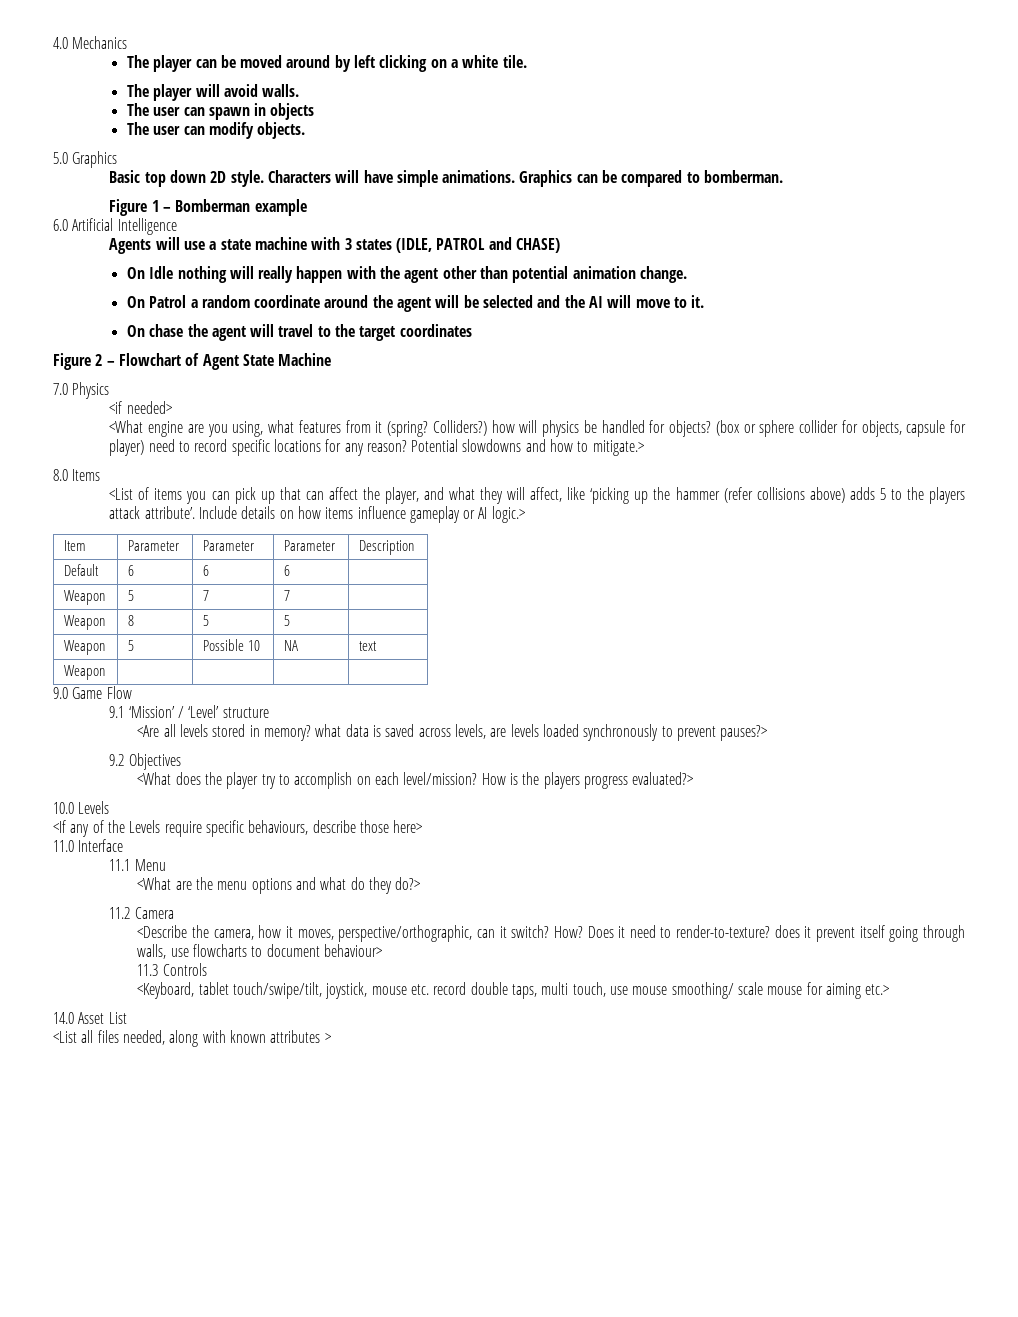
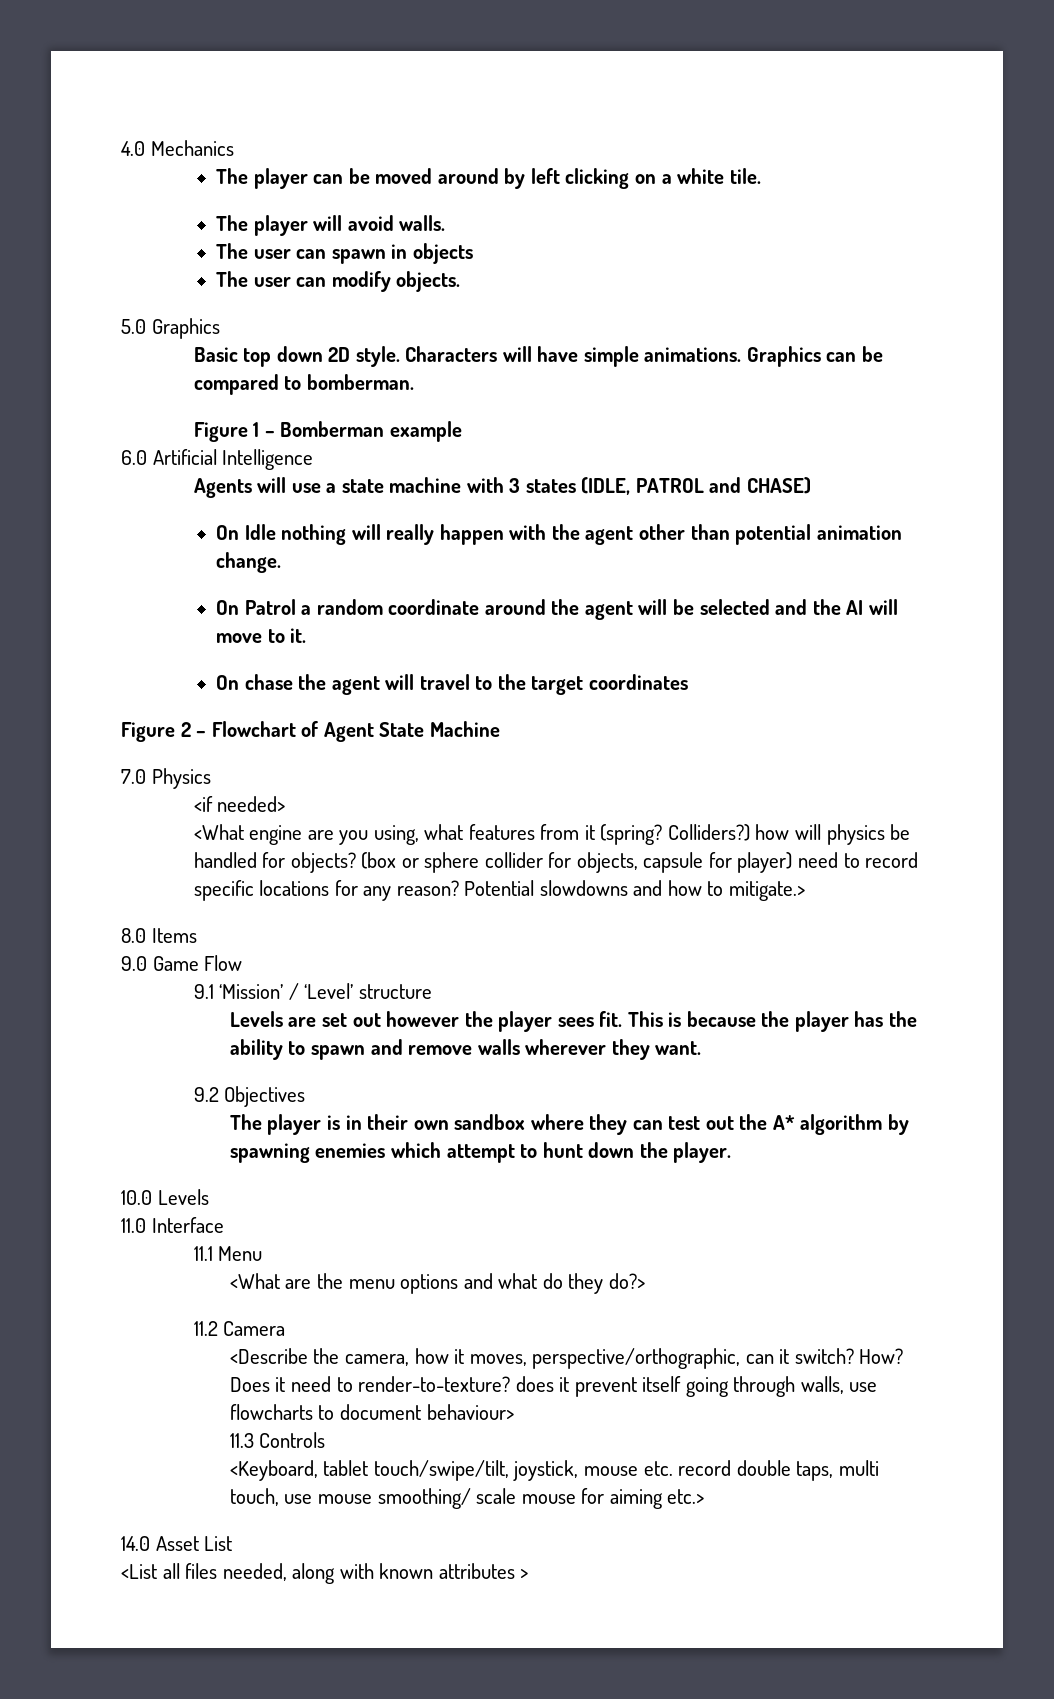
- <List of items you can pick up that can affect the player, and what they will affect, like ‘picking up the hammer (refer collisions above) adds 5 to the players attack attribute’. Include details on how items influence gameplay or AI logic.>
- Item | Parameter | Parameter | Parameter | Description
- Default | 6 | 6 | 6 |
- Weapon | 5 | 7 | 7 |
- Weapon | 8 | 5 | 5 |
- Weapon | 5 | Possible 10 | NA | text
- Weapon | | | |
- <Are all levels stored in memory? what data is saved across levels, are levels loaded synchronously to prevent pauses?>
+ Levels are set out however the player sees fit. This is because the player has the ability to spawn and remove walls wherever they want.
  9.2 Objectives
- <What does the player try to accomplish on each level/mission? How is the players progress evaluated?>
+ The player is in their own sandbox where they can test out the A* algorithm by spawning enemies which attempt to hunt down the player.
  10.0 Levels
- <If any of the Levels require specific behaviours, describe those here>

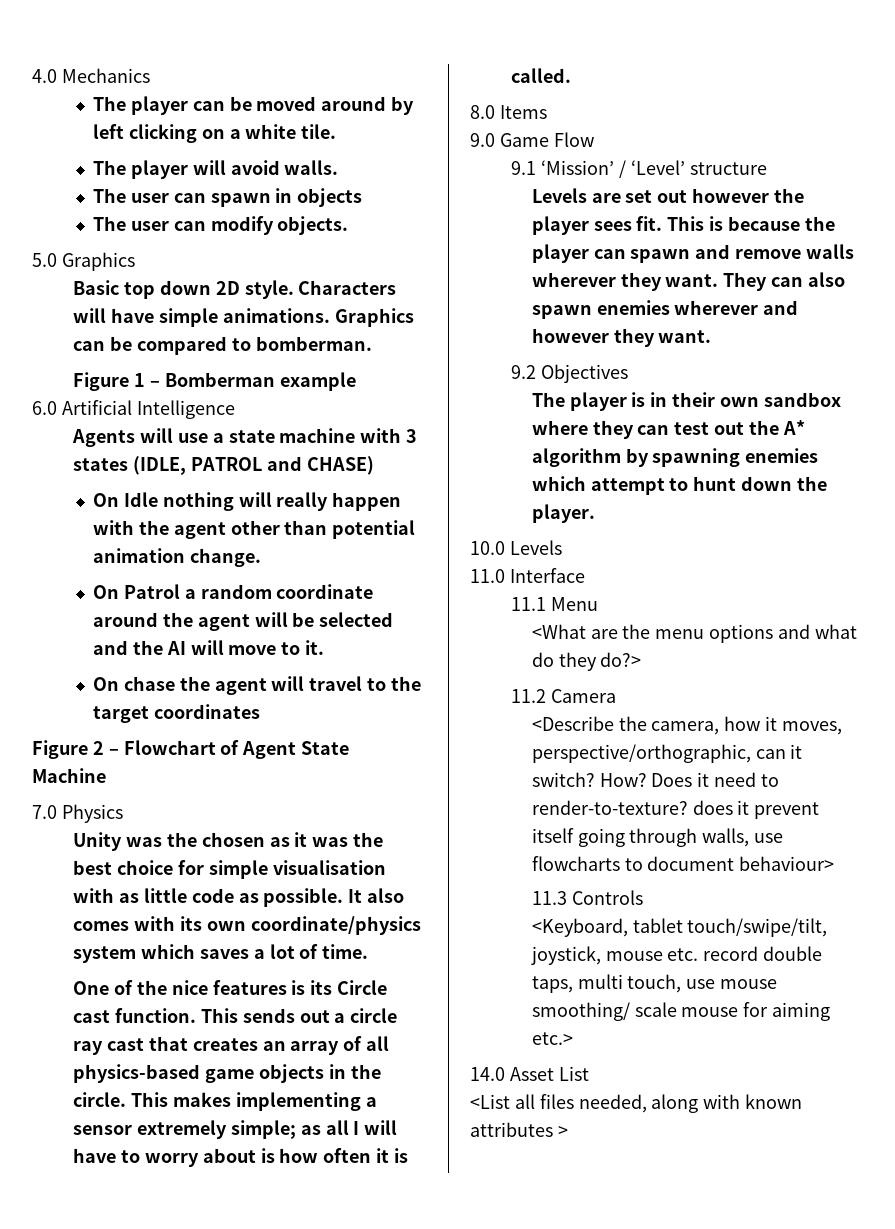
- <if needed>
- <What engine are you using, what features from it (spring? Colliders?) how will physics be handled for objects? (box or sphere collider for objects, capsule for player) need to record specific locations for any reason? Potential slowdowns and how to mitigate.>
+ Unity was the chosen as it was the best choice for simple visualisation with as little code as possible. It also comes with its own coordinate/physics system which saves a lot of time.
+ One of the nice features is its Circle cast function. This sends out a circle ray cast that creates an array of all physics-based game objects in the circle. This makes implementing a sensor extremely simple; as all I will have to worry about is how often it is called.
- This is because the player has the ability to spawn and remove walls wherever they want.
+ This is because the player can spawn and remove walls wherever they want. They can also spawn enemies wherever and however they want.

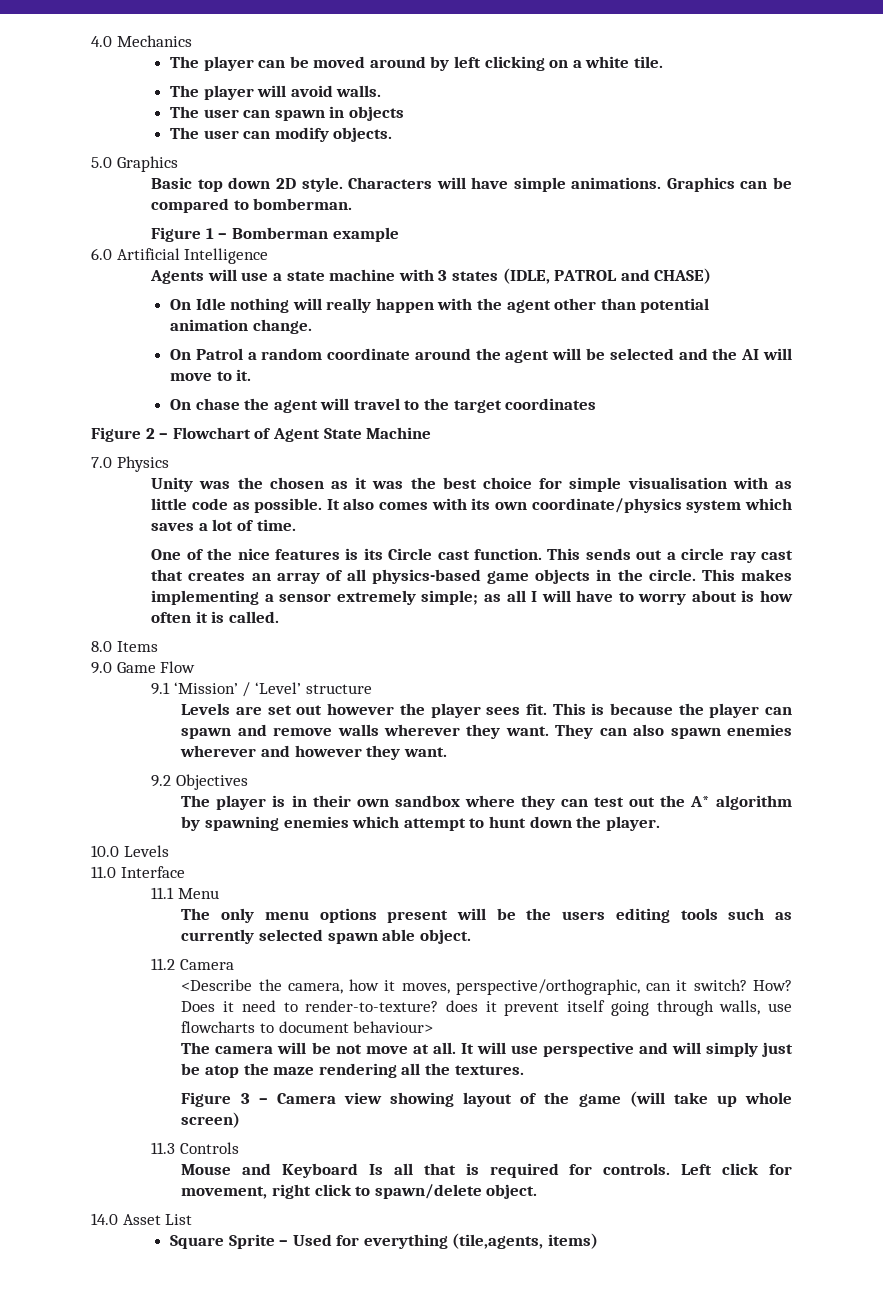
- <What are the menu options and what do they do?>
+ The only menu options present will be the users editing tools such as currently selected spawn able object.
+ The camera will be not move at all. It will use perspective and will simply just be atop the maze rendering all the textures.
+ Figure 3 – Camera view showing layout of the game (will take up whole screen)
  11.3 Controls
- <Keyboard, tablet touch/swipe/tilt, joystick, mouse etc. record double taps, multi touch, use mouse smoothing/ scale mouse for aiming etc.>
+ Mouse and Keyboard Is all that is required for controls. Left click for movement, right click to spawn/delete object.
  14.0 Asset List
- <List all files needed, along with known attributes >
+ Square Sprite – Used for everything (tile,agents, items)

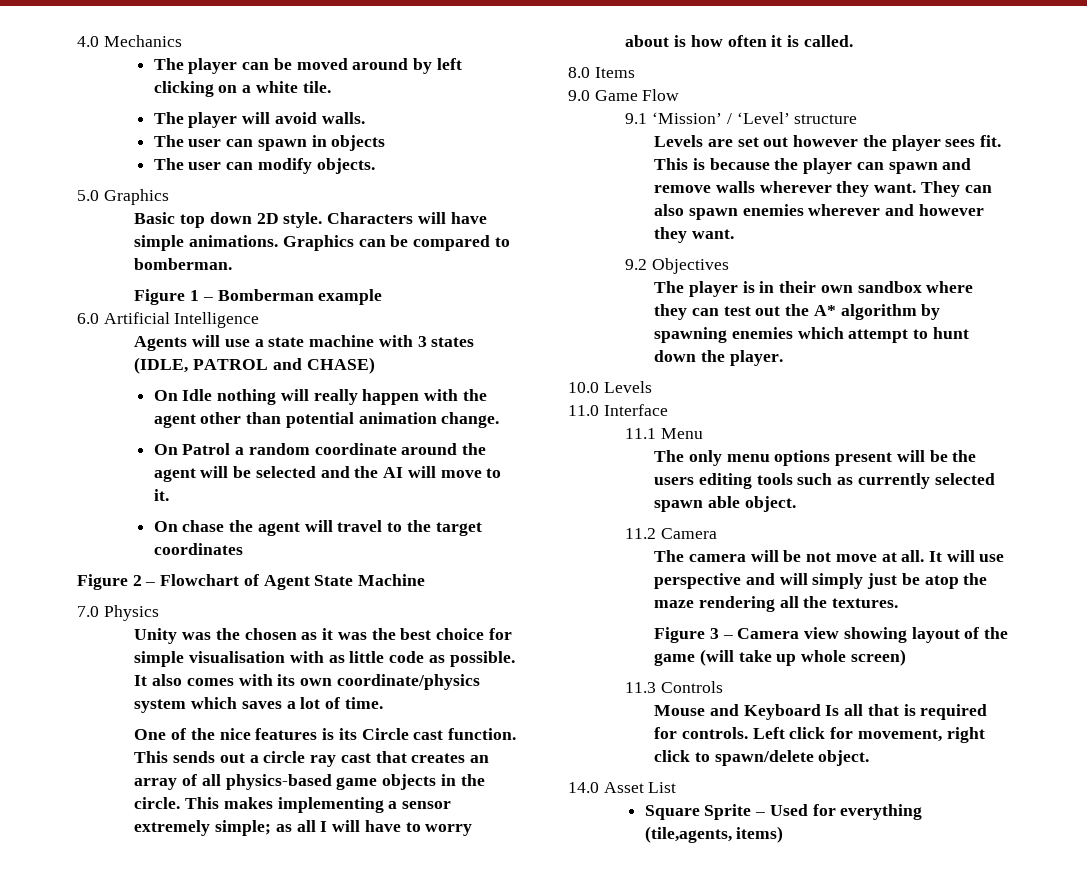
- <Describe the camera, how it moves, perspective/orthographic, can it switch? How? Does it need to render-to-texture? does it prevent itself going through walls, use flowcharts to document behaviour>

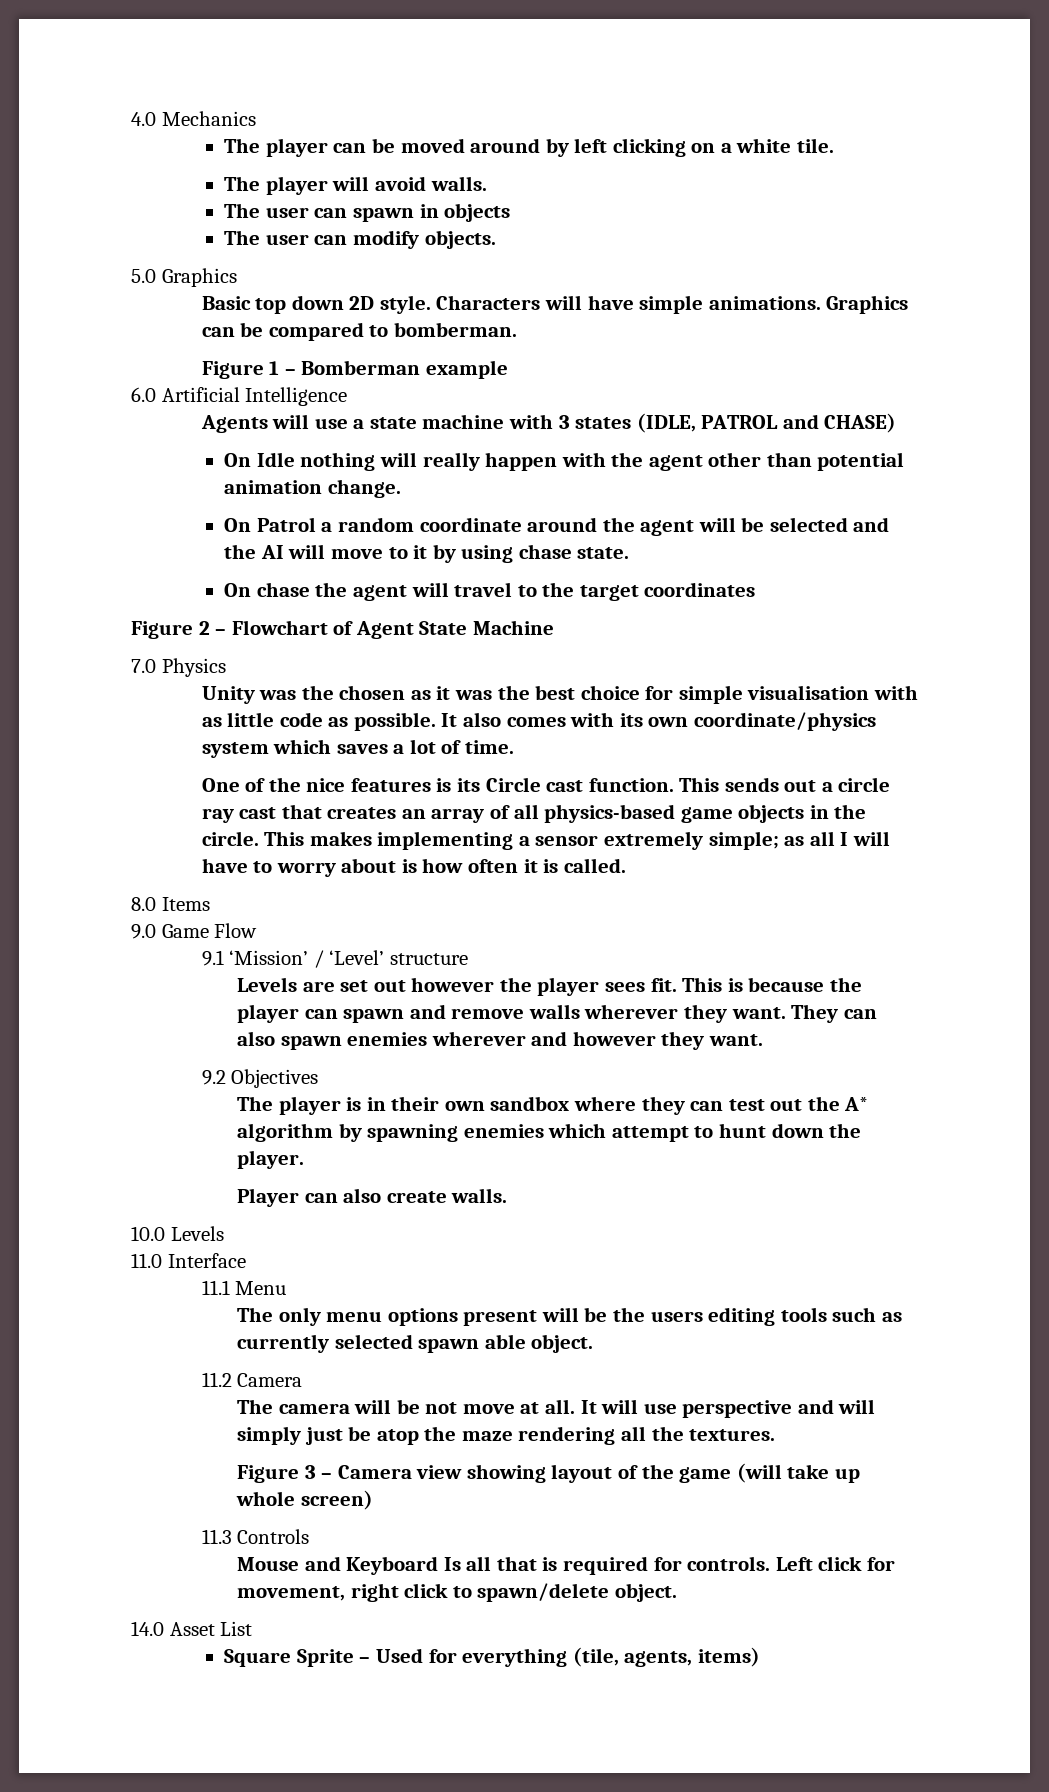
- On Patrol a random coordinate around the agent will be selected and the AI will move to it.
+ On Patrol a random coordinate around the agent will be selected and the AI will move to it by using chase state.
+ Player can also create walls.
- Square Sprite – Used for everything (tile,agents, items)
+ Square Sprite – Used for everything (tile, agents, items)

